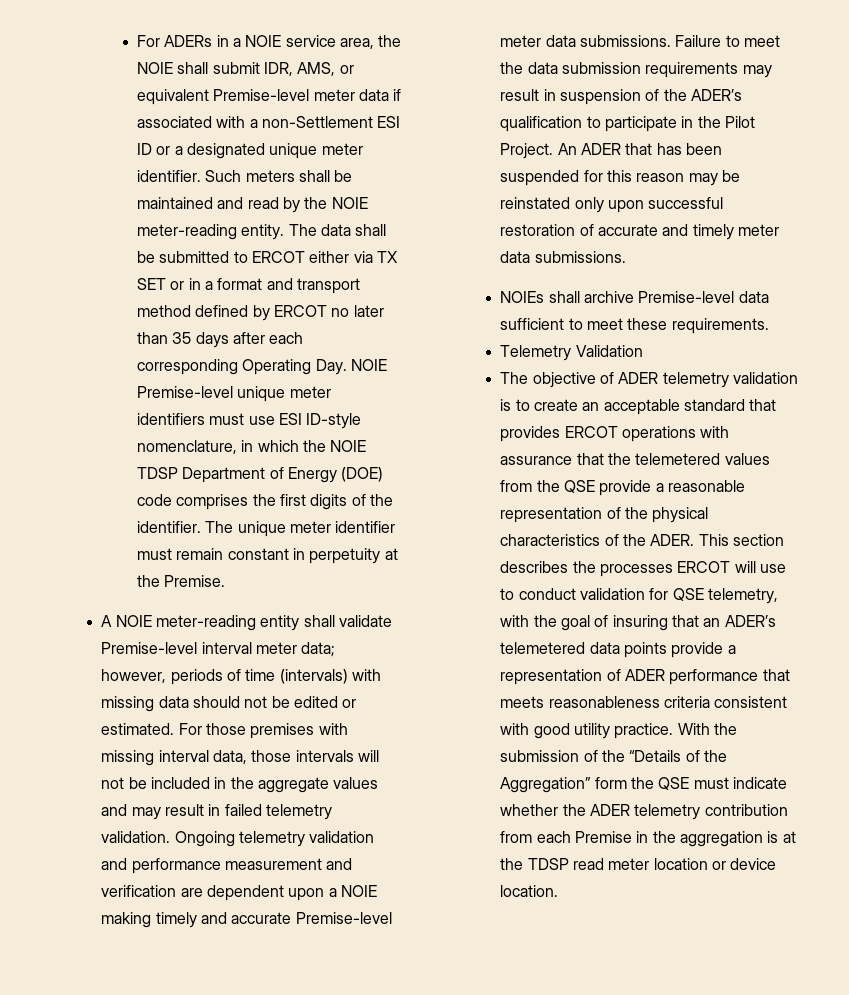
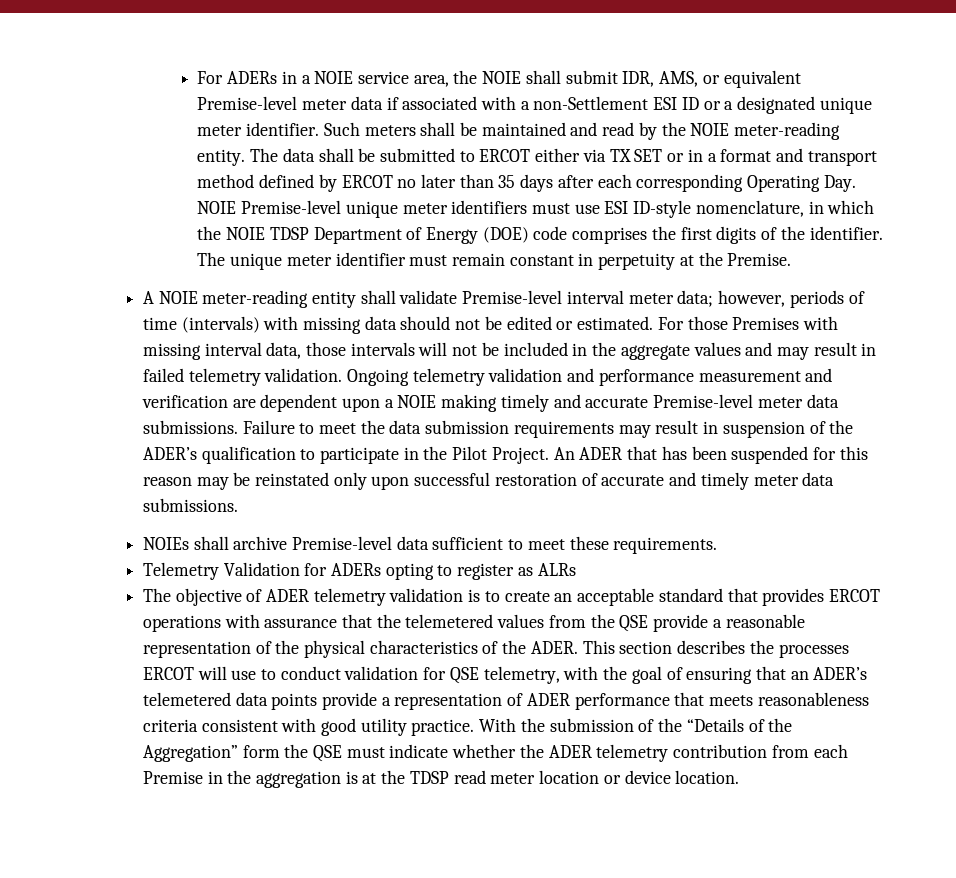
- For those premises with missing interval data, those intervals will not be included in the aggregate values and may result in failed telemetry validation.
+ For those Premises with missing interval data, those intervals will not be included in the aggregate values and may result in failed telemetry validation.
- Telemetry Validation
+ Telemetry Validation for ADERs opting to register as ALRs
- This section describes the processes ERCOT will use to conduct validation for QSE telemetry, with the goal of insuring that an ADER’s telemetered data points provide a representation of ADER performance that meets reasonableness criteria consistent with good utility practice.
+ This section describes the processes ERCOT will use to conduct validation for QSE telemetry, with the goal of ensuring that an ADER’s telemetered data points provide a representation of ADER performance that meets reasonableness criteria consistent with good utility practice.

